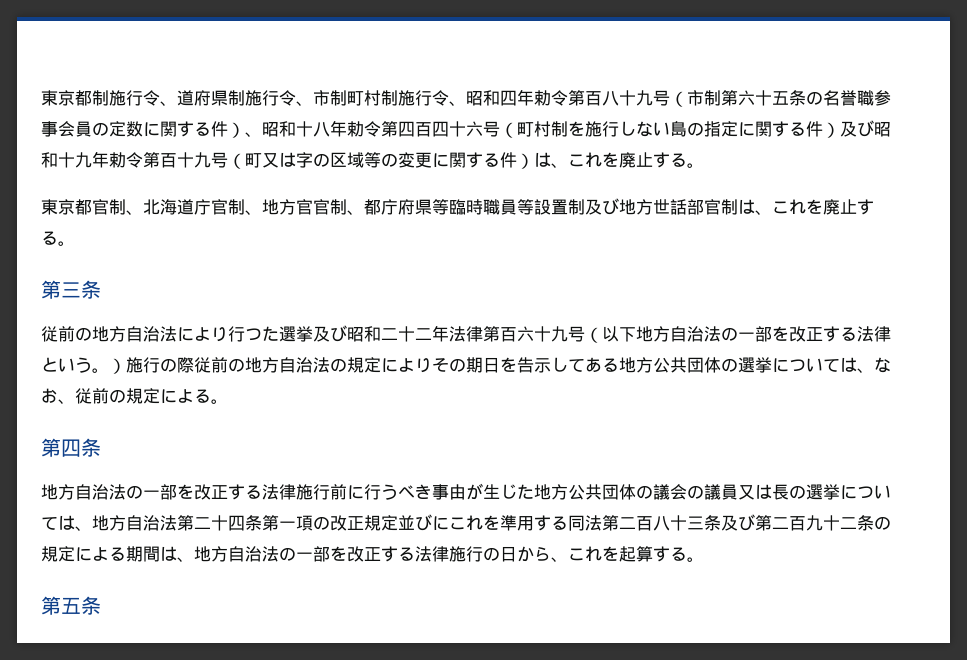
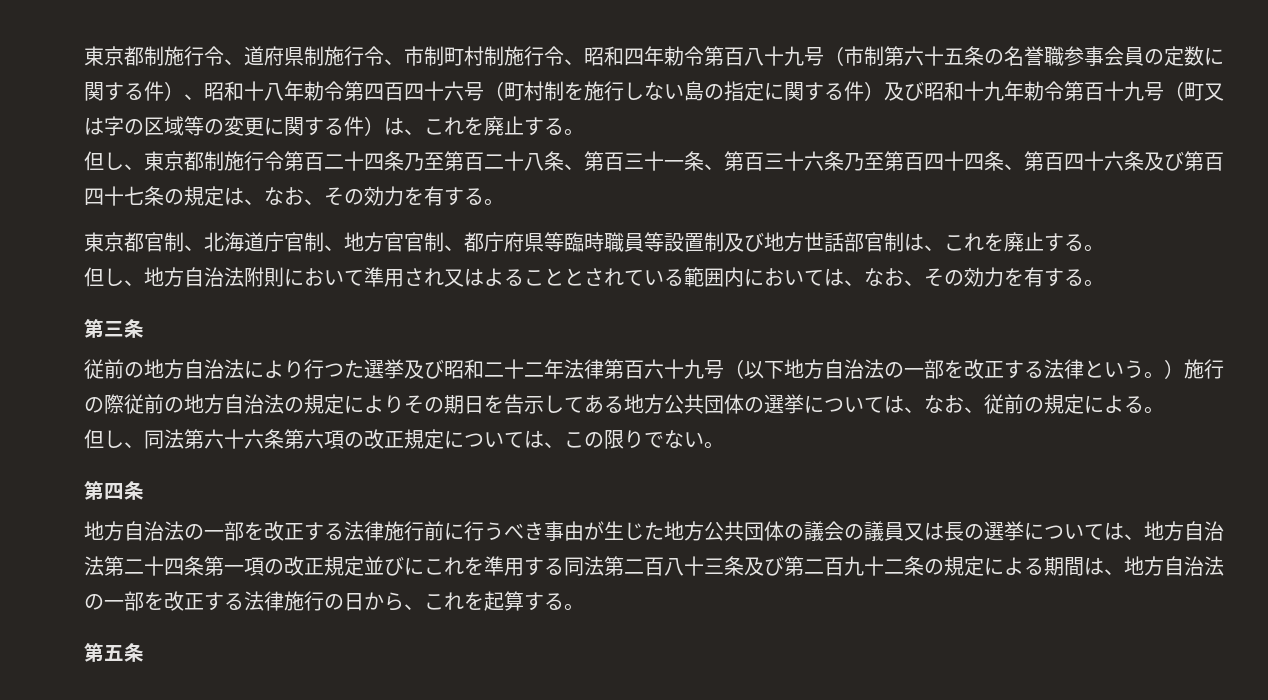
+ 但し、東京都制施行令第百二十四条乃至第百二十八条、第百三十一条、第百三十六条乃至第百四十四条、第百四十六条及び第百四十七条の規定は、なお、その効力を有する。
+ 但し、地方自治法附則において準用され又はよることとされている範囲内においては、なお、その効力を有する。
+ 但し、同法第六十六条第六項の改正規定については、この限りでない。

